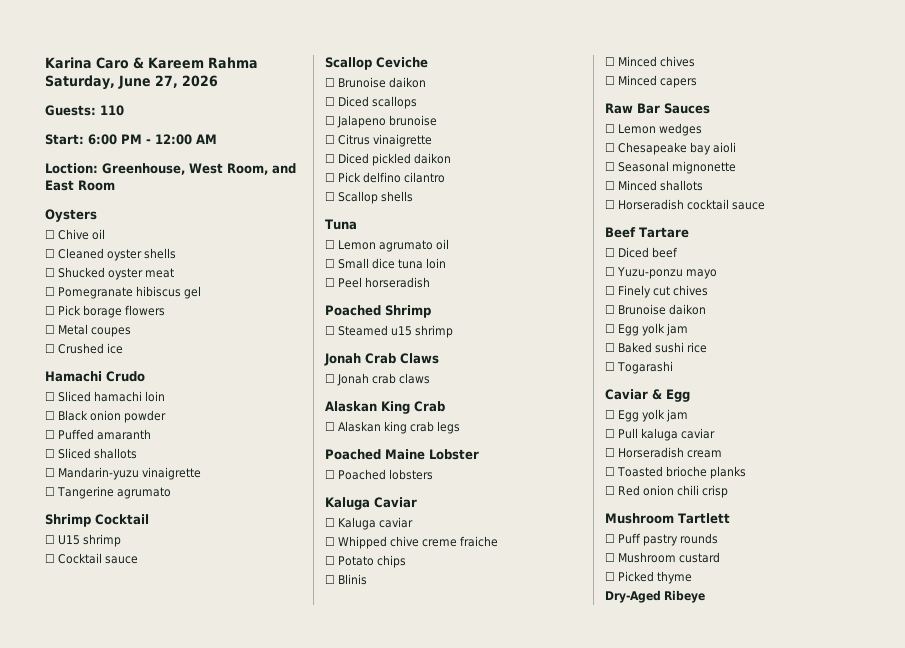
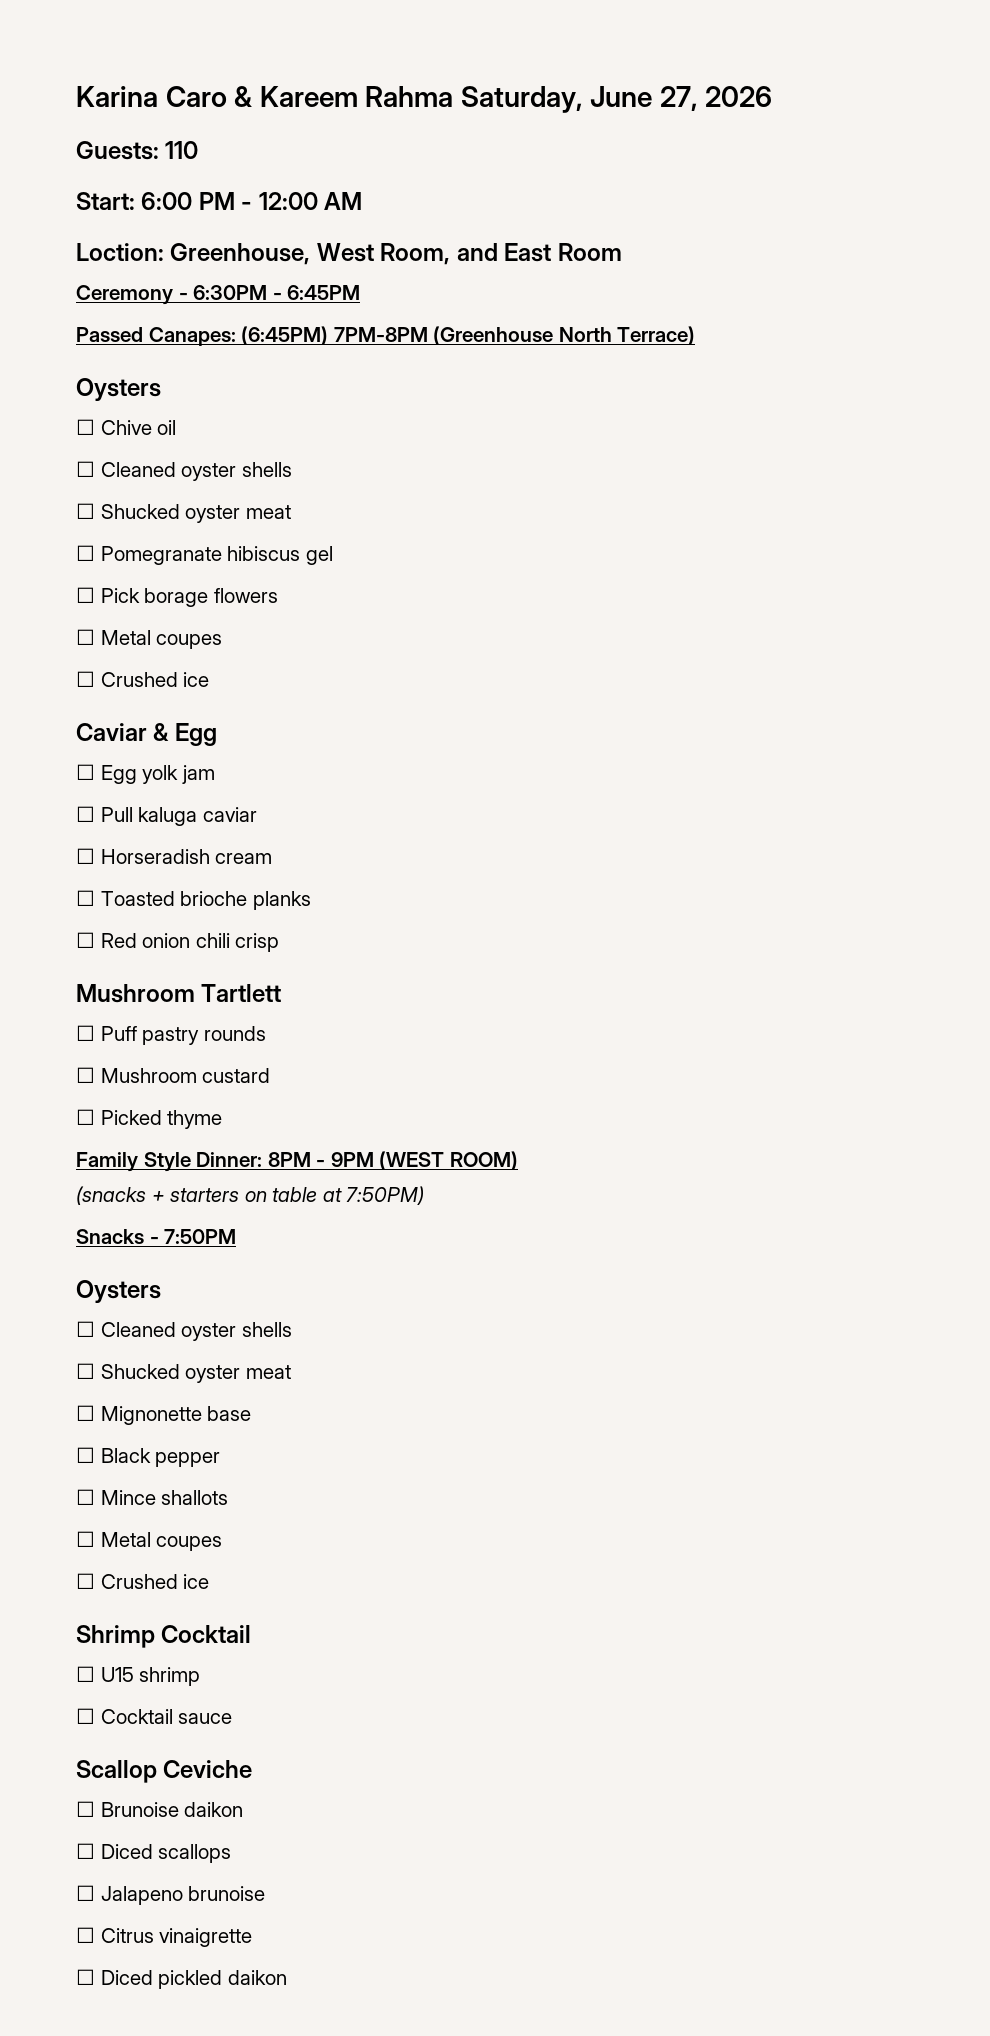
+ Ceremony - 6:30PM - 6:45PM
+ Passed Canapes: (6:45PM) 7PM-8PM (Greenhouse North Terrace)
- Hamachi Crudo
- ☐ Sliced hamachi loin
- ☐ Black onion powder
- ☐ Puffed amaranth
- ☐ Sliced shallots
- ☐ Mandarin-yuzu vinaigrette
- ☐ Tangerine agrumato
- Shrimp Cocktail
- ☐ U15 shrimp
- ☐ Cocktail sauce
- Scallop Ceviche
- ☐ Brunoise daikon
- ☐ Diced scallops
- ☐ Jalapeno brunoise
- ☐ Citrus vinaigrette
- ☐ Diced pickled daikon
- ☐ Pick delfino cilantro
- ☐ Scallop shells
- Tuna
- ☐ Lemon agrumato oil
- ☐ Small dice tuna loin
- ☐ Peel horseradish
- Poached Shrimp
- ☐ Steamed u15 shrimp
- Jonah Crab Claws
- ☐ Jonah crab claws
- Alaskan King Crab
- ☐ Alaskan king crab legs
- Poached Maine Lobster
- ☐ Poached lobsters
- Kaluga Caviar
- ☐ Kaluga caviar
- ☐ Whipped chive creme fraiche
- ☐ Potato chips
- ☐ Blinis
- ☐ Minced chives
- ☐ Minced capers
- Raw Bar Sauces
- ☐ Lemon wedges
- ☐ Chesapeake bay aioli
- ☐ Seasonal mignonette
- ☐ Minced shallots
- ☐ Horseradish cocktail sauce
- Beef Tartare
- ☐ Diced beef
- ☐ Yuzu-ponzu mayo
- ☐ Finely cut chives
- ☐ Brunoise daikon
- ☐ Egg yolk jam
- ☐ Baked sushi rice
- ☐ Togarashi
- Dry-Aged Ribeye
+ Family Style Dinner: 8PM - 9PM (WEST ROOM)
+ (snacks + starters on table at 7:50PM)
+ Snacks - 7:50PM
+ Oysters
+ ☐ Cleaned oyster shells
+ ☐ Shucked oyster meat
+ ☐ Mignonette base
+ ☐ Black pepper
+ ☐ Mince shallots
+ ☐ Metal coupes
+ ☐ Crushed ice
+ Shrimp Cocktail
+ ☐ U15 shrimp
+ ☐ Cocktail sauce
+ Scallop Ceviche
+ ☐ Brunoise daikon
+ ☐ Diced scallops
+ ☐ Jalapeno brunoise
+ ☐ Citrus vinaigrette
+ ☐ Diced pickled daikon

